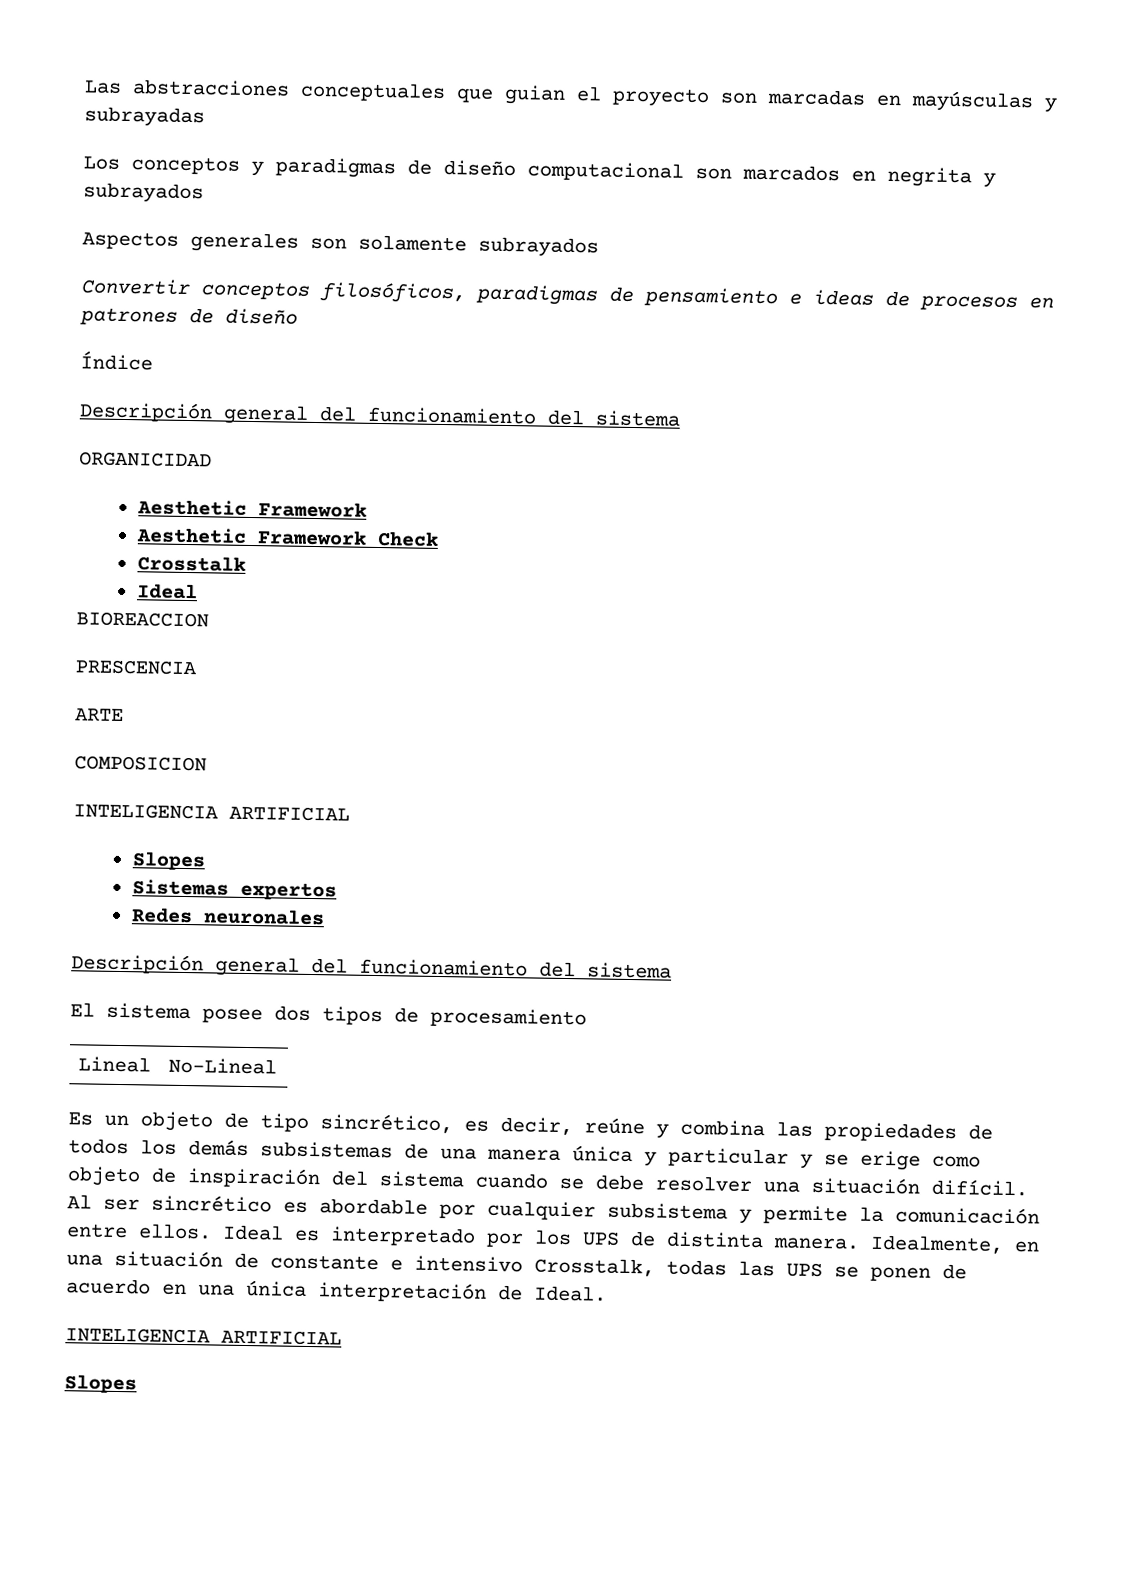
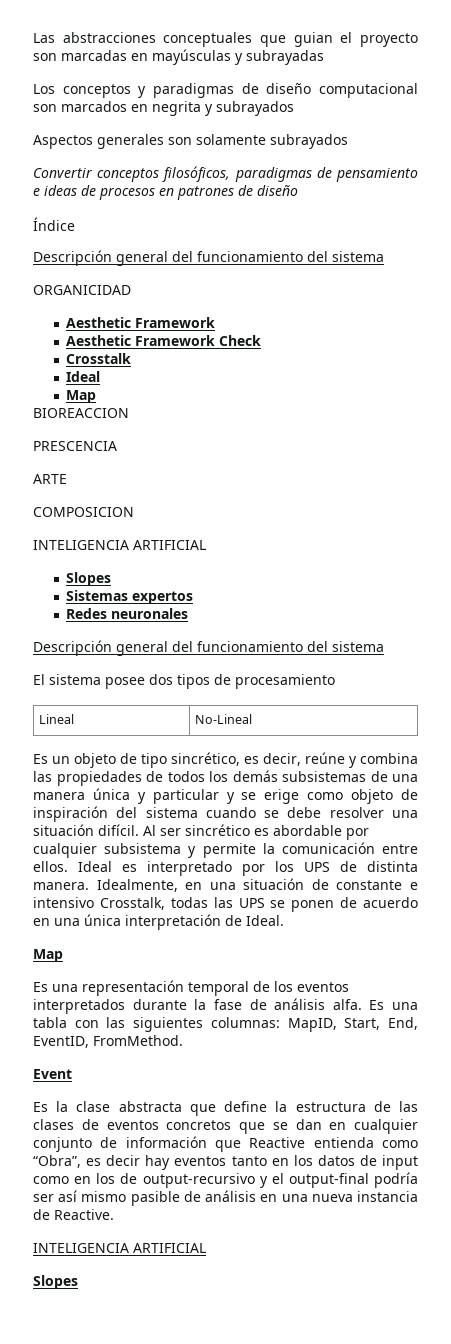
  Crosstalk
  Ideal
+ Map
  Idealmente, en una situación de constante e intensivo Crosstalk, todas las UPS se ponen de acuerdo en una única interpretación de Ideal.
+ Map
+ Es una representación temporal de los eventos interpretados durante la fase de análisis alfa. Es una tabla con las siguientes columnas: MapID, Start, End, EventID, FromMethod.
+ Event
+ Es la clase abstracta que define la estructura de las clases de eventos concretos que se dan en cualquier conjunto de información que Reactive entienda como “Obra”, es decir hay eventos tanto en los datos de input como en los de output-recursivo y el output-final podría ser así mismo pasible de análisis en una nueva instancia de Reactive.

